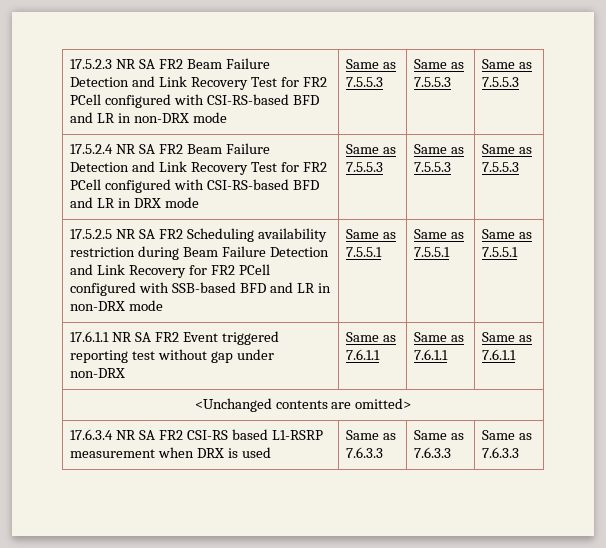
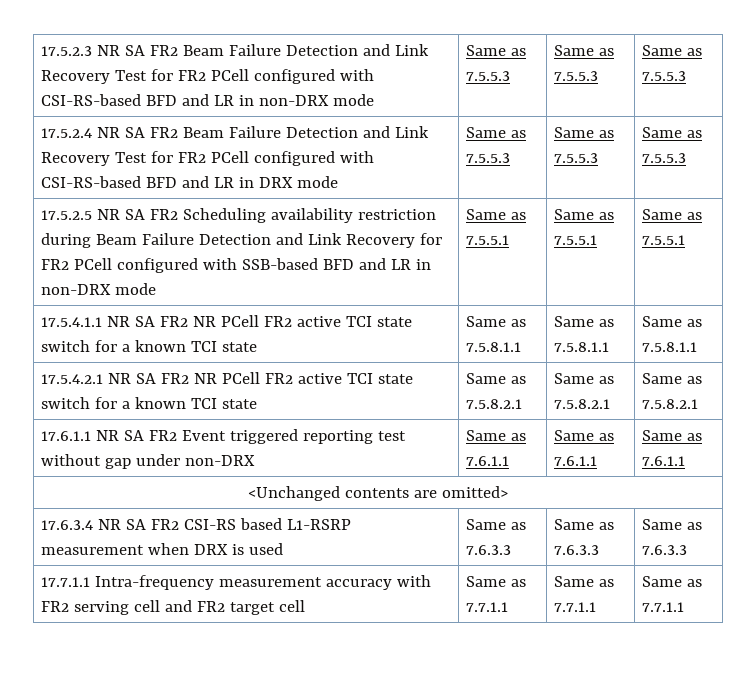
+ 17.5.4.1.1 NR SA FR2 NR PCell FR2 active TCI state switch for a known TCI state | Same as 7.5.8.1.1 | Same as 7.5.8.1.1 | Same as 7.5.8.1.1
+ 17.5.4.2.1 NR SA FR2 NR PCell FR2 active TCI state switch for a known TCI state | Same as 7.5.8.2.1 | Same as 7.5.8.2.1 | Same as 7.5.8.2.1
+ 17.7.1.1 Intra-frequency measurement accuracy with FR2 serving cell and FR2 target cell | Same as 7.7.1.1 | Same as 7.7.1.1 | Same as 7.7.1.1

